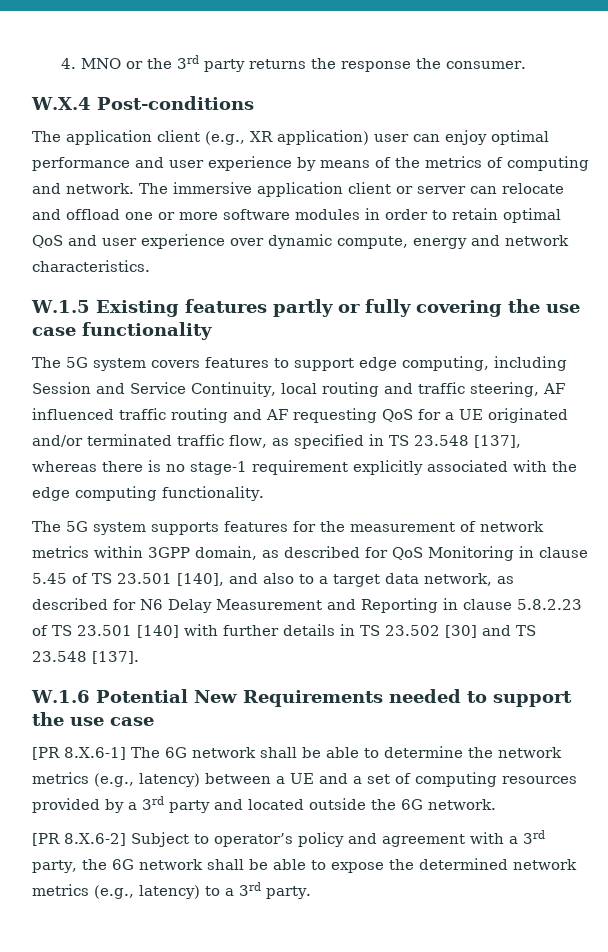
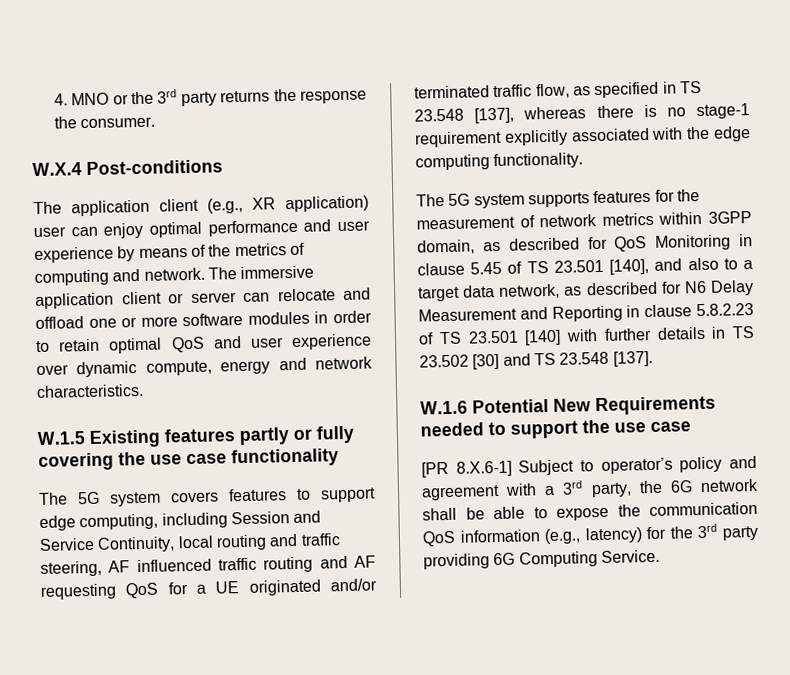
- [PR 8.X.6-1] The 6G network shall be able to determine the network metrics (e.g., latency) between a UE and a set of computing resources provided by a 3rd party and located outside the 6G network.
- [PR 8.X.6-2] Subject to operator’s policy and agreement with a 3rd party, the 6G network shall be able to expose the determined network metrics (e.g., latency) to a 3rd party.
+ [PR 8.X.6-1] Subject to operator’s policy and agreement with a 3rd party, the 6G network shall be able to expose the communication QoS information (e.g., latency) for the 3rd party providing 6G Computing Service.

